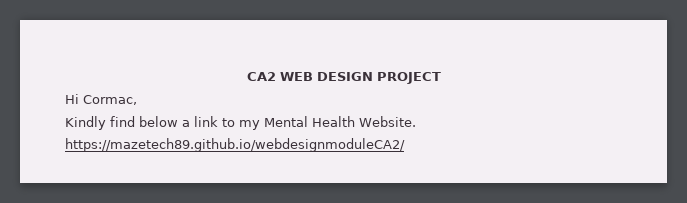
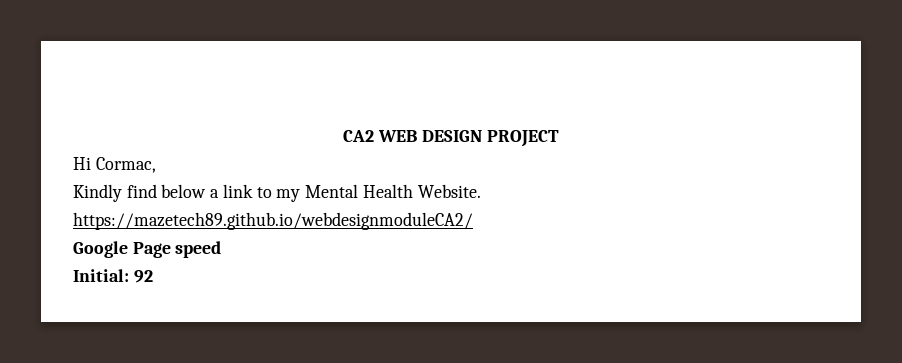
+ Google Page speed
+ Initial: 92

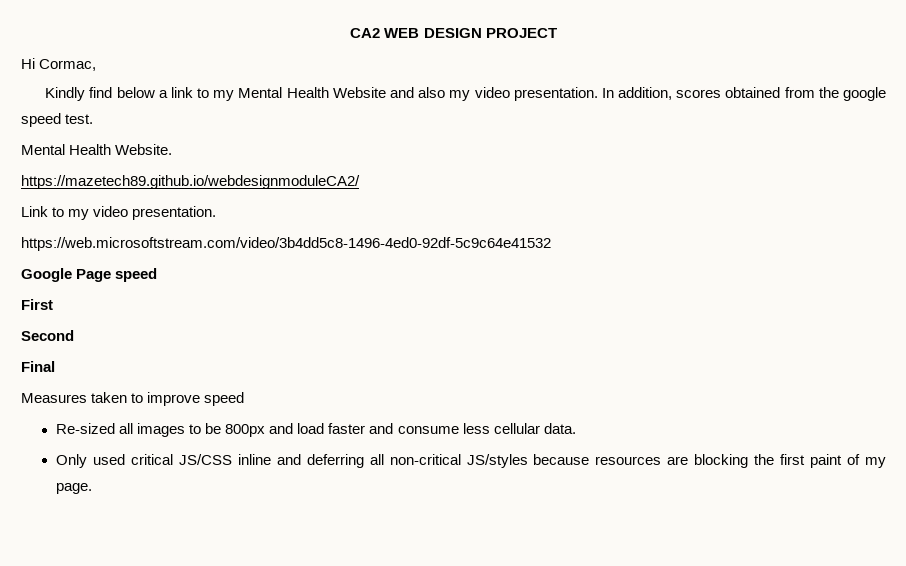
- Kindly find below a link to my Mental Health Website.
+ Kindly find below a link to my Mental Health Website and also my video presentation. In addition, scores obtained from the google speed test.
+ Mental Health Website.
  https://mazetech89.github.io/webdesignmoduleCA2/
+ Link to my video presentation.
+ https://web.microsoftstream.com/video/3b4dd5c8-1496-4ed0-92df-5c9c64e41532
  Google Page speed
- Initial: 92
+ First
+ Second
+ Final
+ Measures taken to improve speed
+ Re-sized all images to be 800px and load faster and consume less cellular data.
+ Only used critical JS/CSS inline and deferring all non-critical JS/styles because resources are blocking the first paint of my page.

